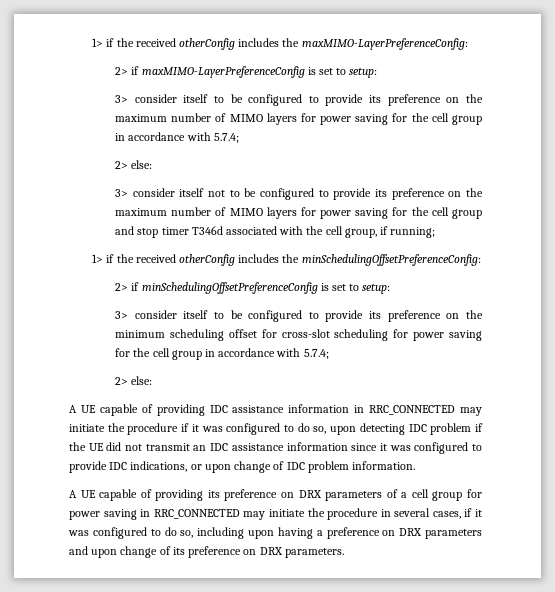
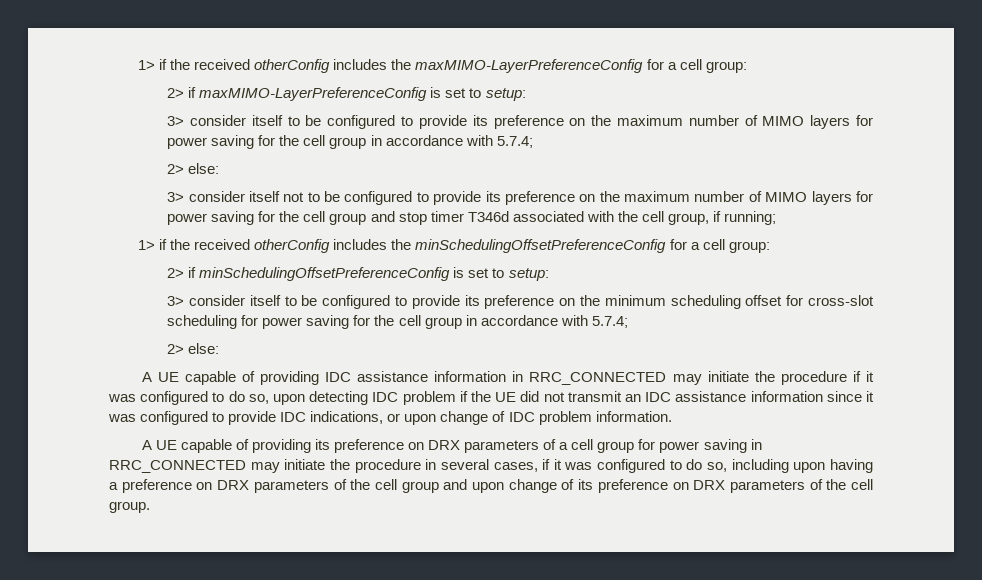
- 1> if the received otherConfig includes the maxMIMO-LayerPreferenceConfig:
+ 1> if the received otherConfig includes the maxMIMO-LayerPreferenceConfig for a cell group:
- 1> if the received otherConfig includes the minSchedulingOffsetPreferenceConfig:
+ 1> if the received otherConfig includes the minSchedulingOffsetPreferenceConfig for a cell group:
- A UE capable of providing its preference on DRX parameters of a cell group for power saving in RRC_CONNECTED may initiate the procedure in several cases, if it was configured to do so, including upon having a preference on DRX parameters and upon change of its preference on DRX parameters.
+ A UE capable of providing its preference on DRX parameters of a cell group for power saving in RRC_CONNECTED may initiate the procedure in several cases, if it was configured to do so, including upon having a preference on DRX parameters of the cell group and upon change of its preference on DRX parameters of the cell group.

